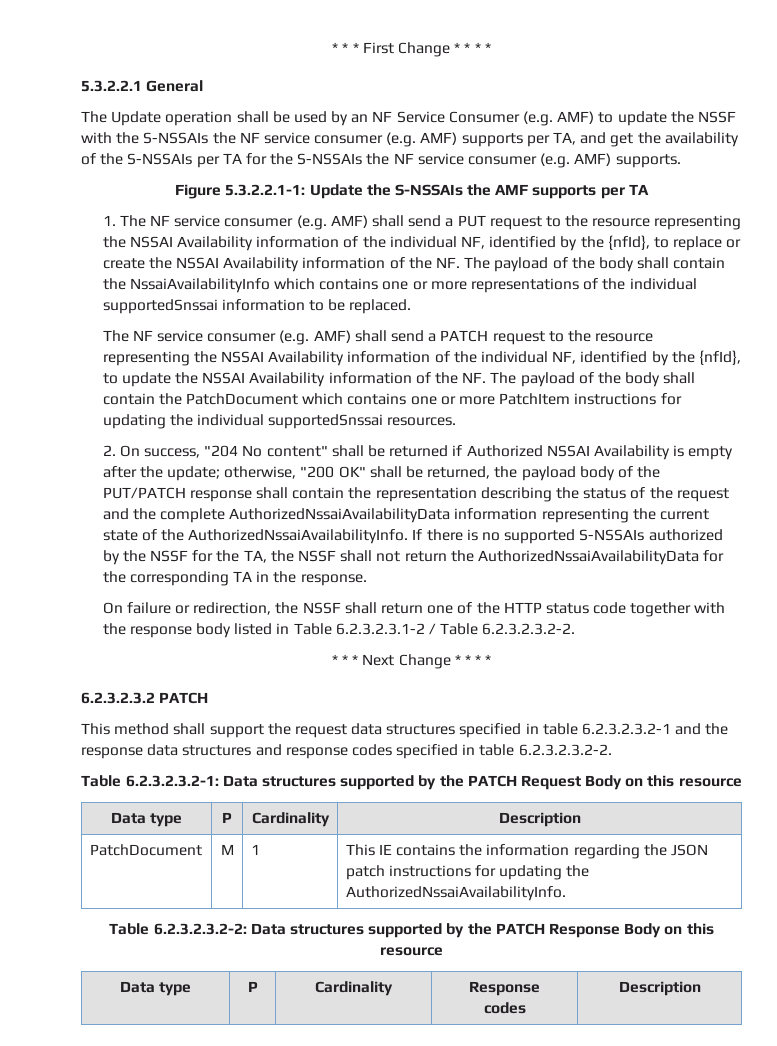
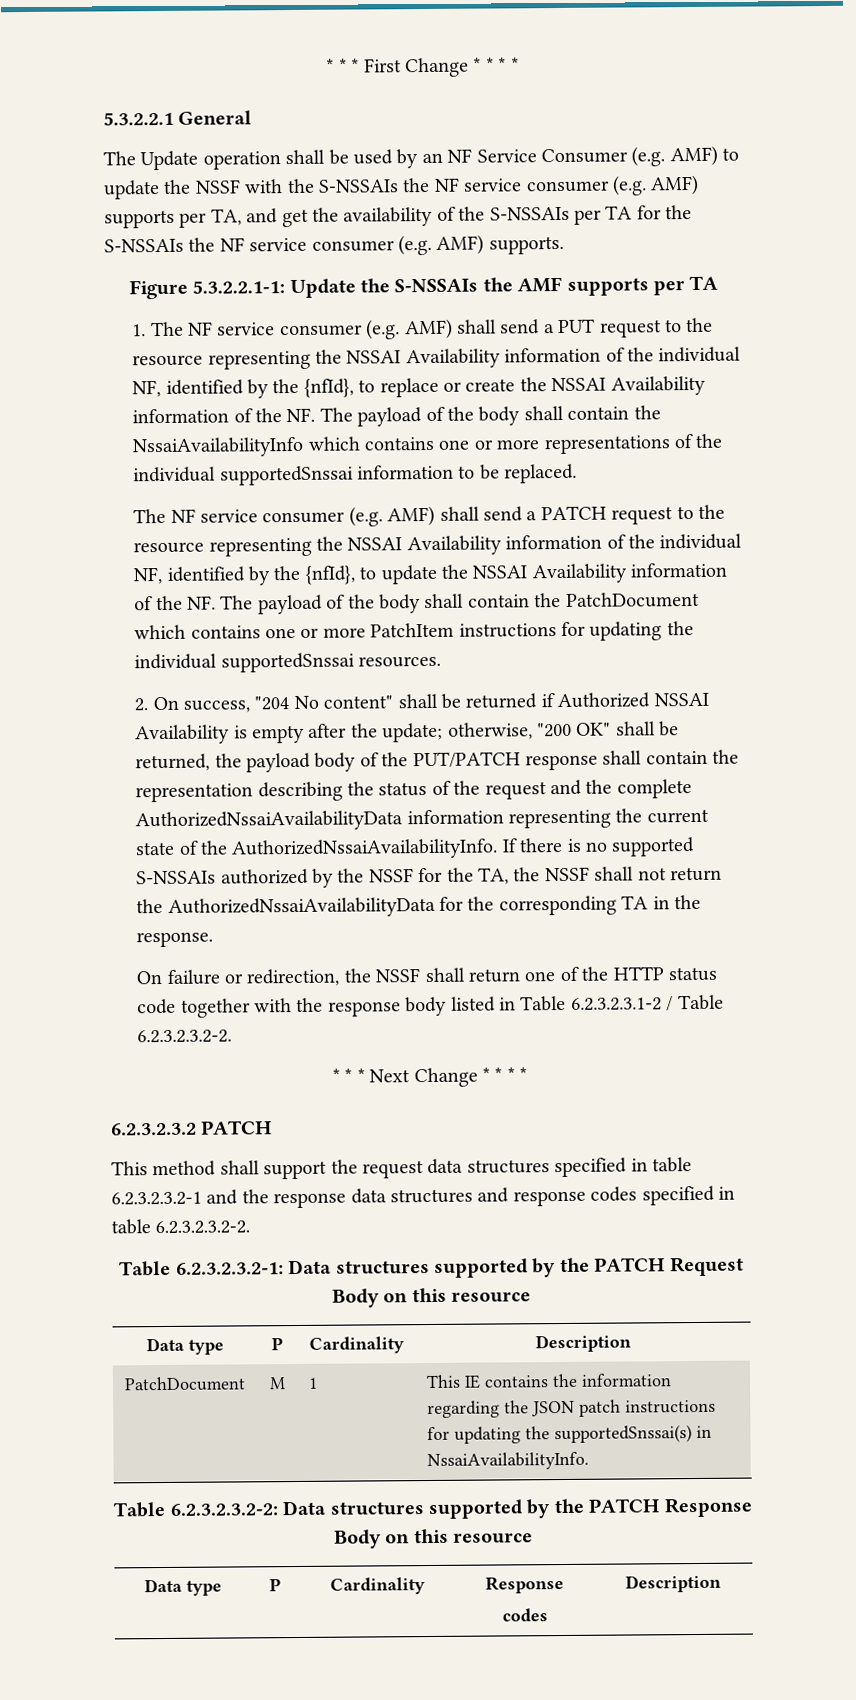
- PatchDocument | M | 1 | This IE contains the information regarding the JSON patch instructions for updating the AuthorizedNssaiAvailabilityInfo.
+ PatchDocument | M | 1 | This IE contains the information regarding the JSON patch instructions for updating the supportedSnssai(s) in NssaiAvailabilityInfo.

